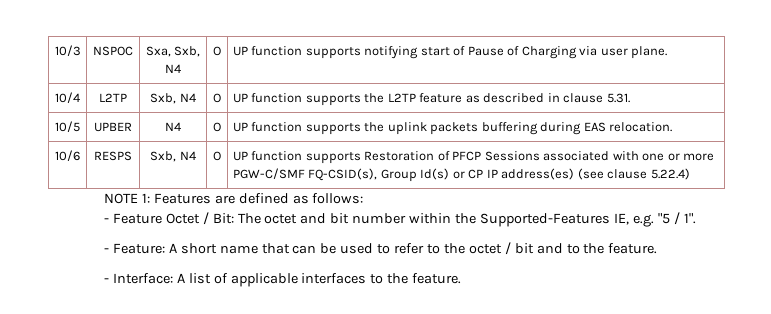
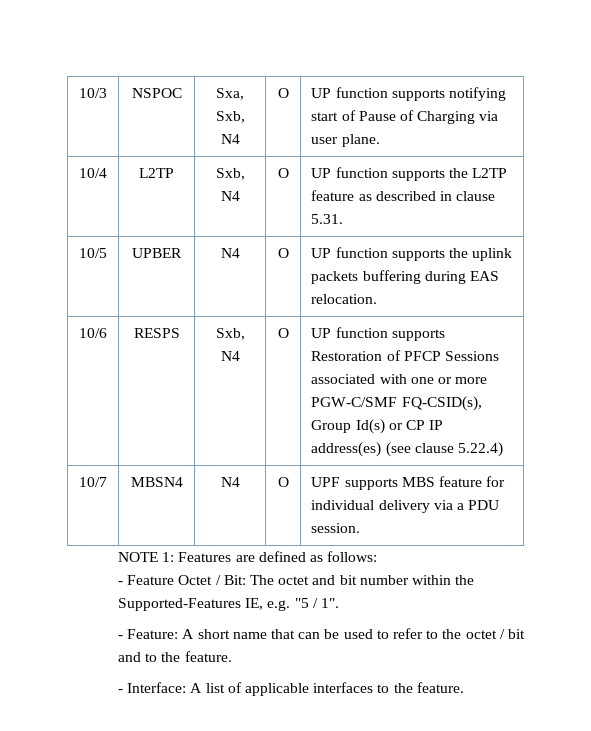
+ 10/7 | MBSN4 | N4 | O | UPF supports MBS feature for individual delivery via a PDU session.

